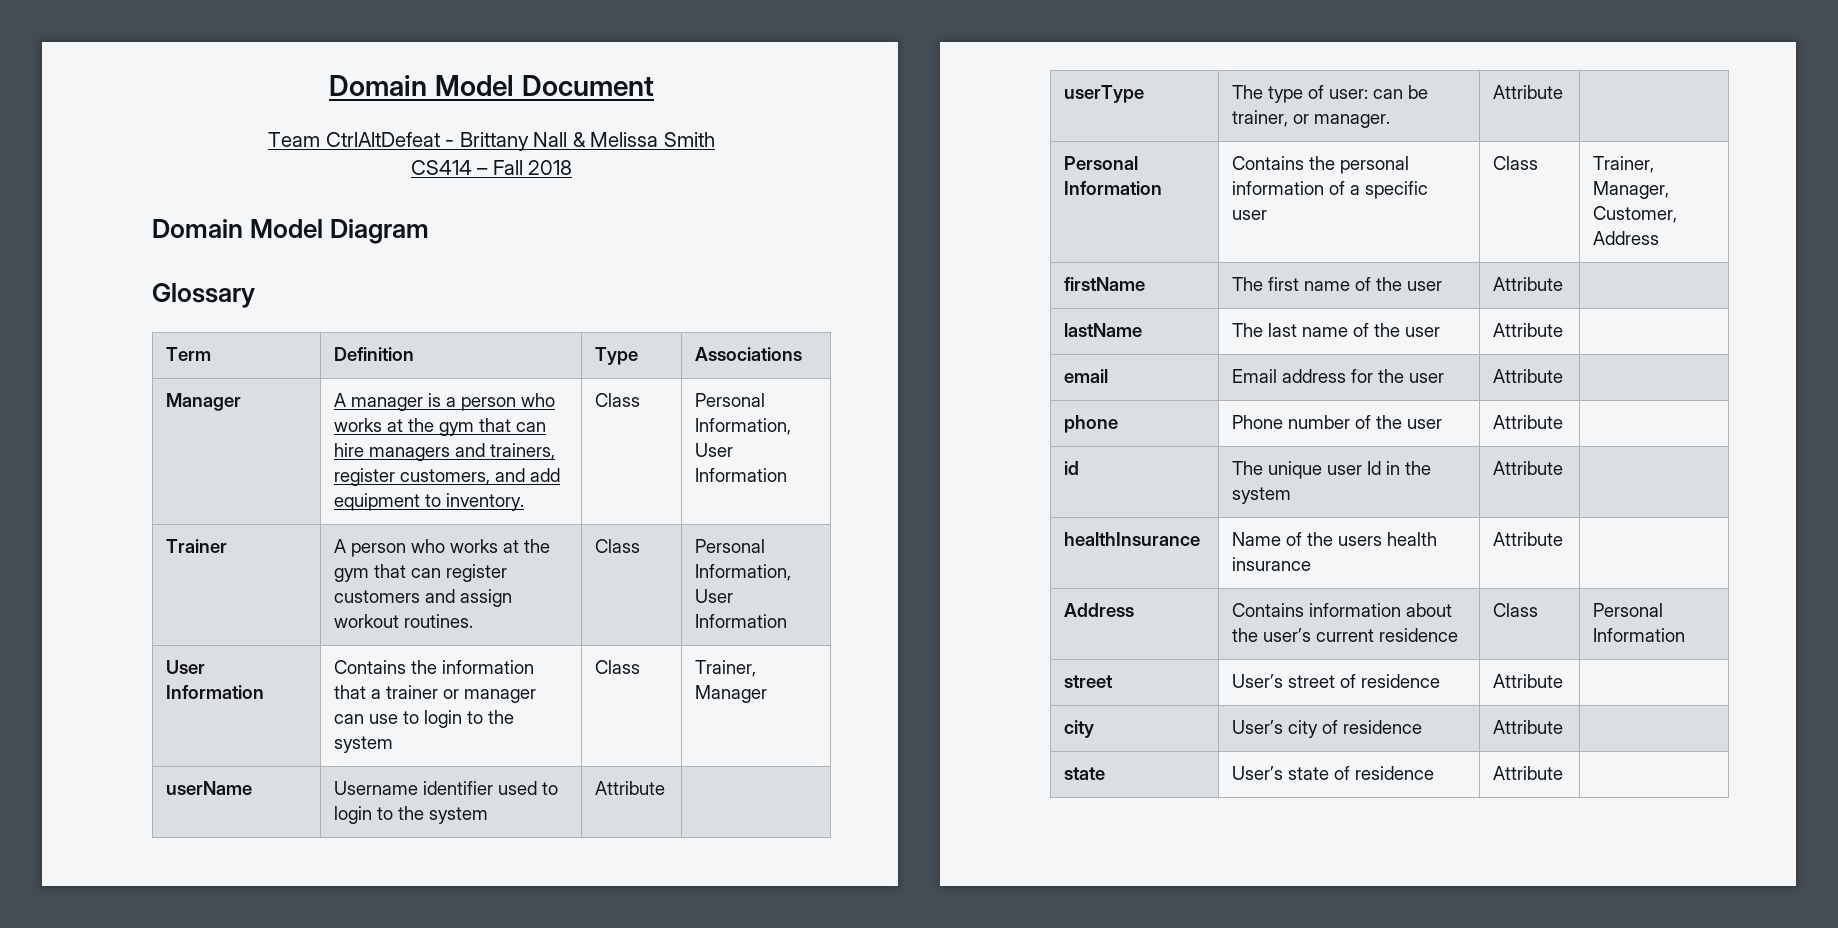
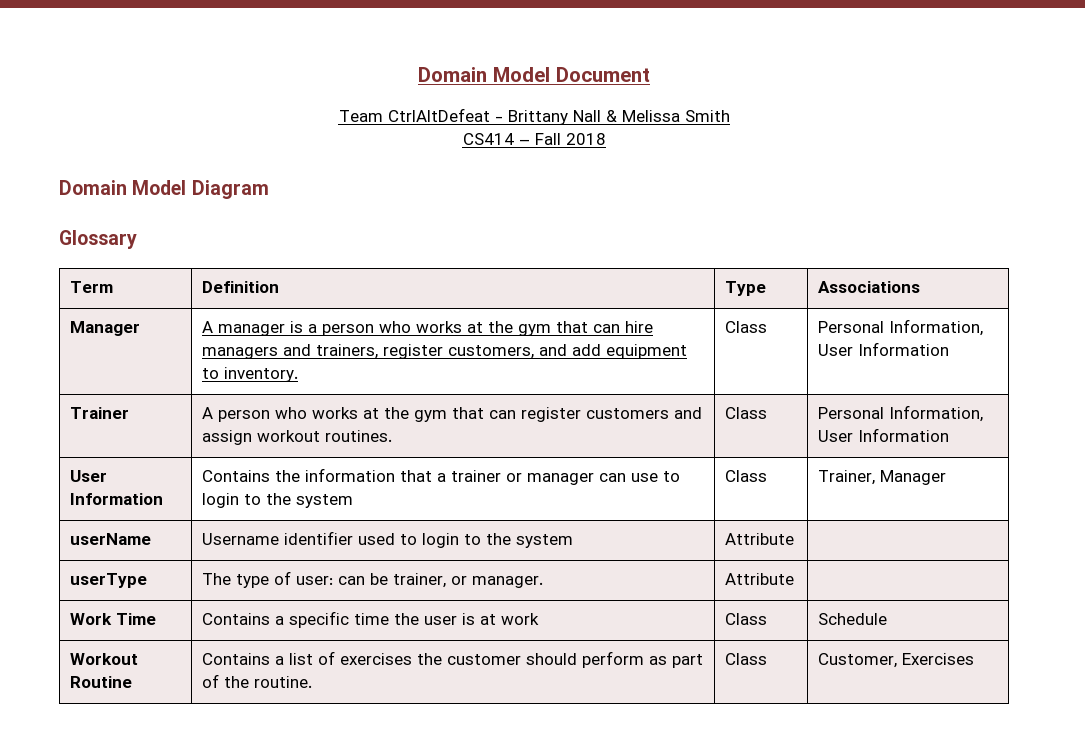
- Personal Information | Contains the personal information of a specific user | Class | Trainer, Manager, Customer, Address
- firstName | The first name of the user | Attribute |
- lastName | The last name of the user | Attribute |
- email | Email address for the user | Attribute |
- phone | Phone number of the user | Attribute |
- id | The unique user Id in the system | Attribute |
- healthInsurance | Name of the users health insurance | Attribute |
- Address | Contains information about the user’s current residence | Class | Personal Information
- street | User’s street of residence | Attribute |
- city | User’s city of residence | Attribute |
- state | User’s state of residence | Attribute |
+ Work Time | Contains a specific time the user is at work | Class | Schedule
+ Workout Routine | Contains a list of exercises the customer should perform as part of the routine. | Class | Customer, Exercises

